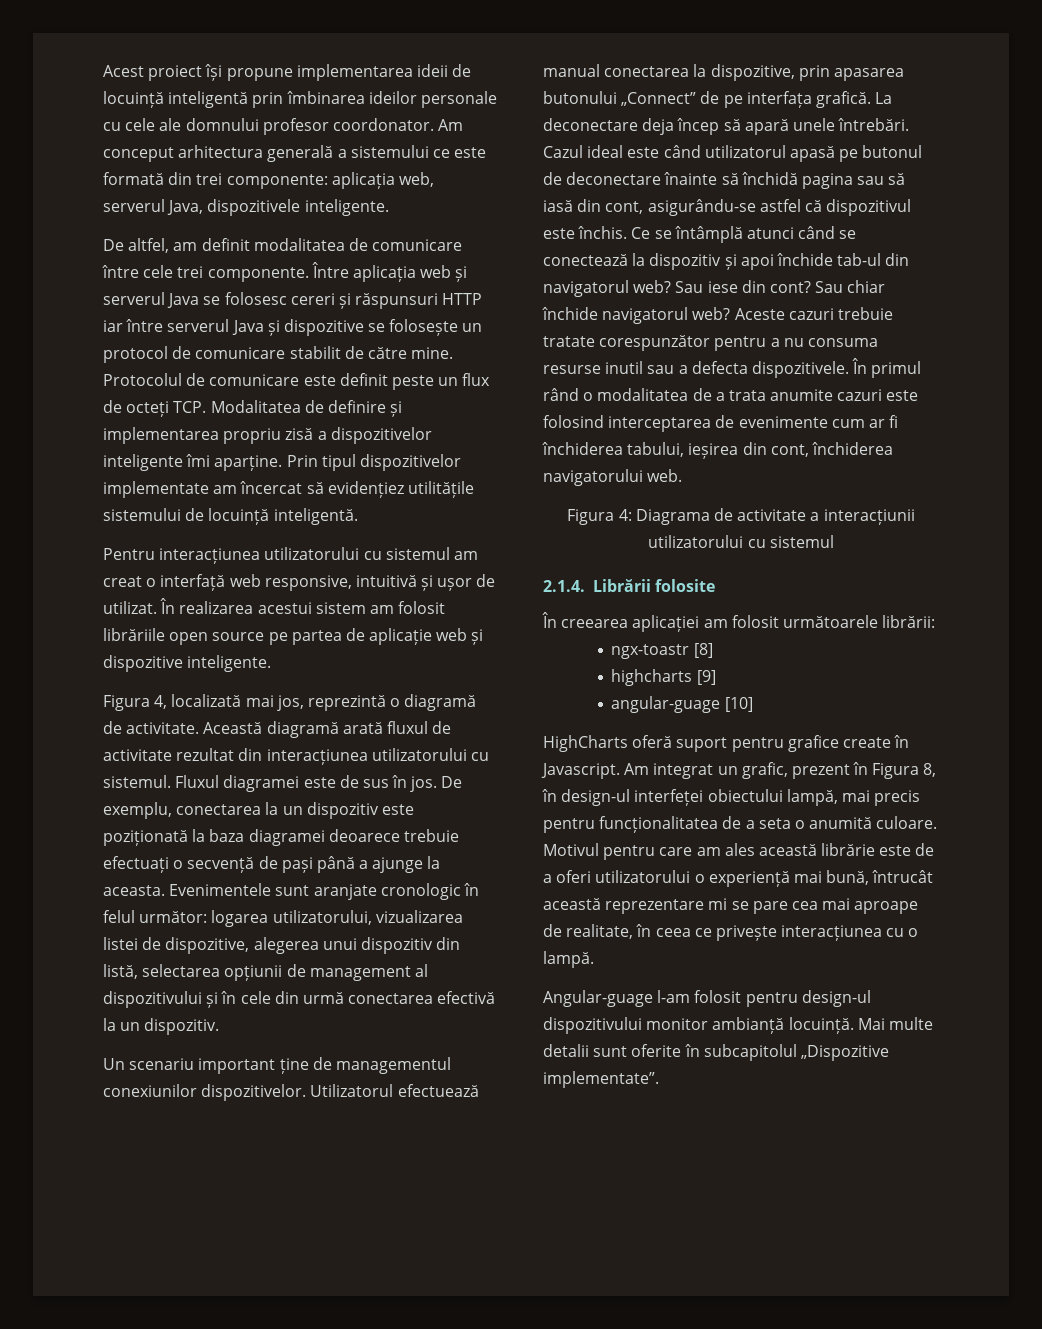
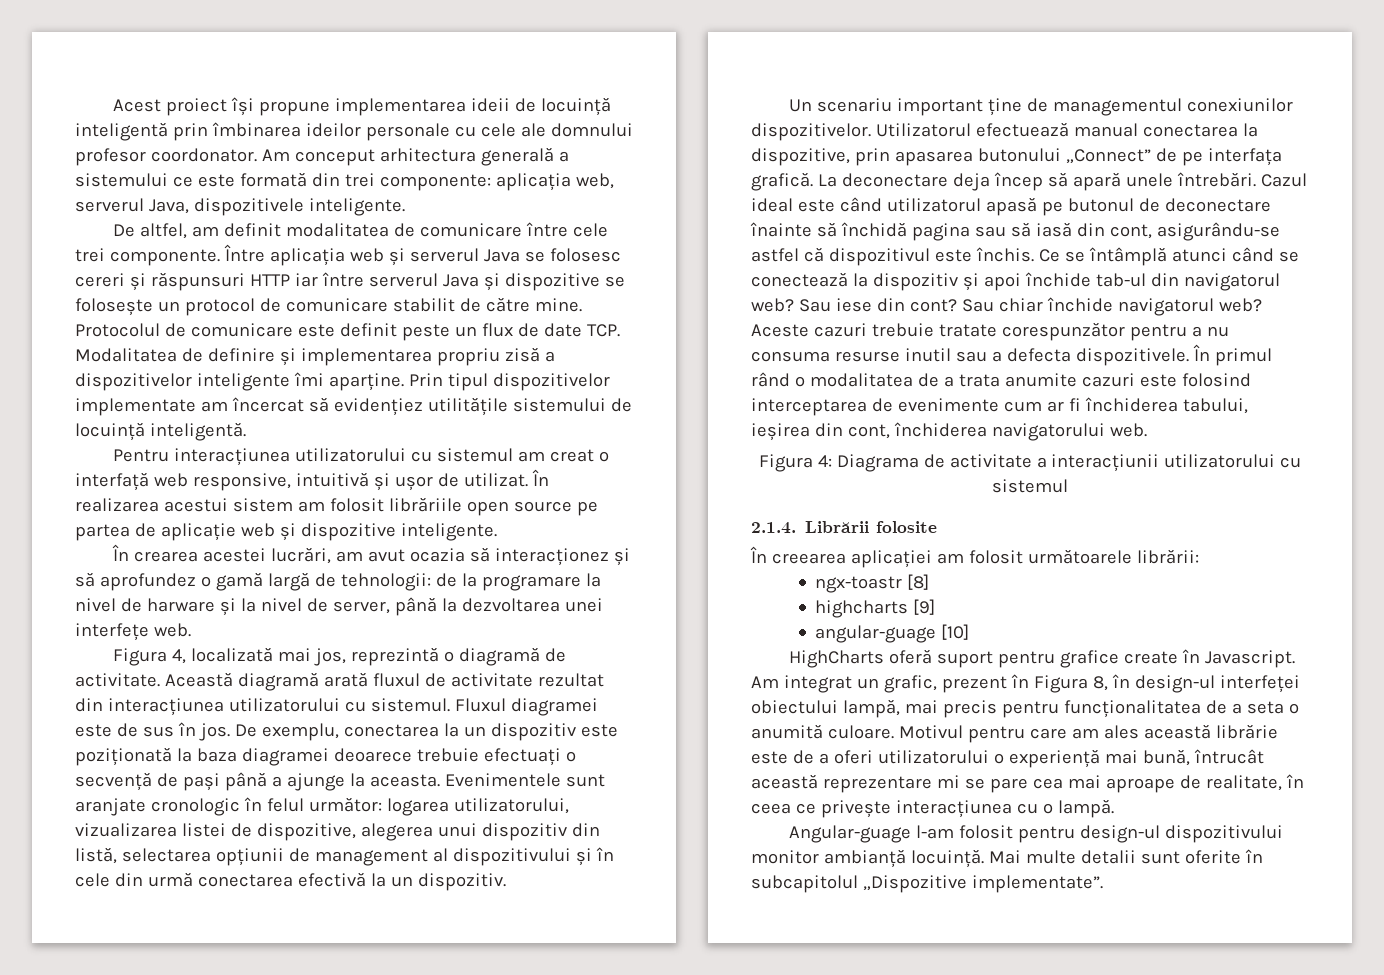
- Protocolul de comunicare este definit peste un flux de octeți TCP. Modalitatea de definire și implementarea propriu zisă a dispozitivelor inteligente îmi aparține.
+ Protocolul de comunicare este definit peste un flux de date TCP. Modalitatea de definire și implementarea propriu zisă a dispozitivelor inteligente îmi aparține.
+ În crearea acestei lucrări, am avut ocazia să interacționez și să aprofundez o gamă largă de tehnologii: de la programare la nivel de harware și la nivel de server, până la dezvoltarea unei interfețe web.

